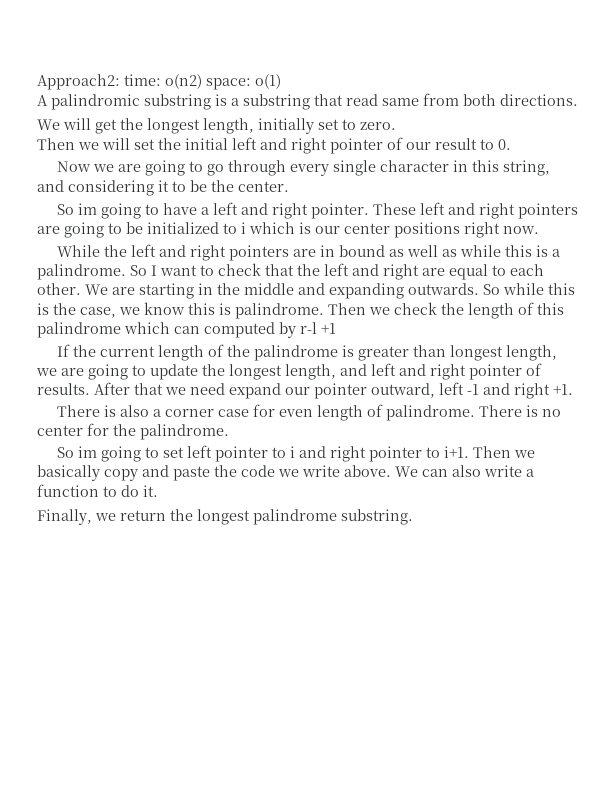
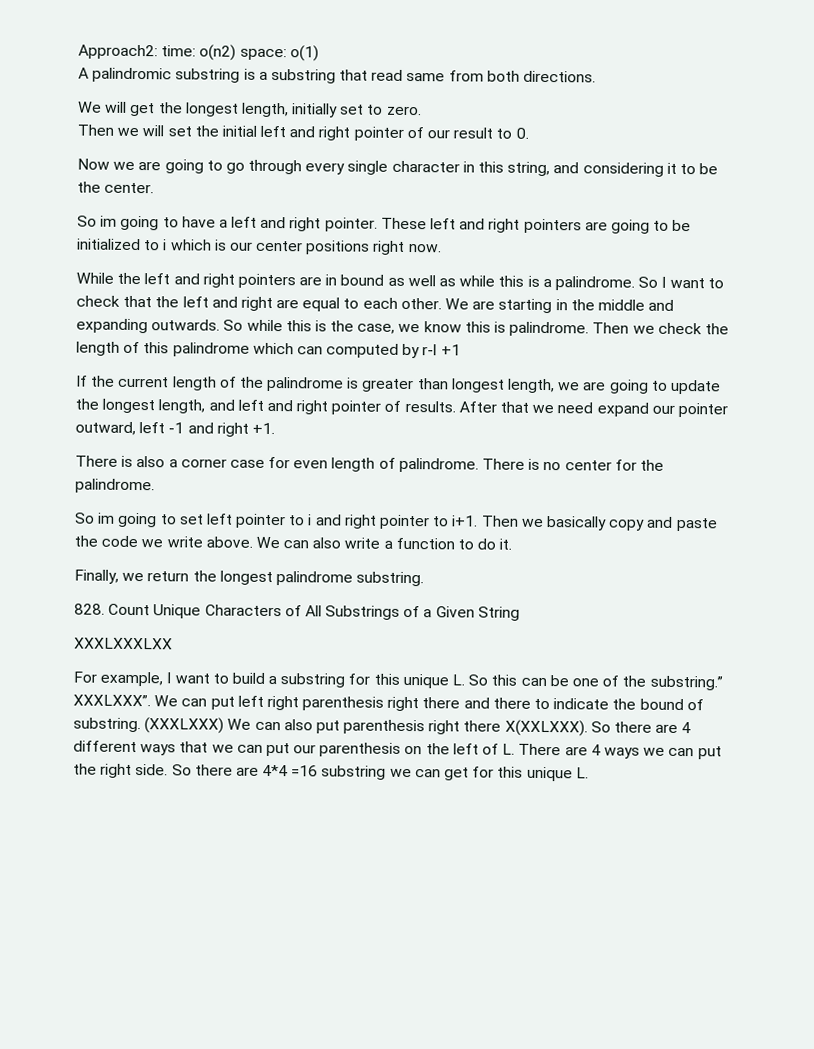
+ 828. Count Unique Characters of All Substrings of a Given String
+ XXXLXXXLXX
+ For example, I want to build a substring for this unique L. So this can be one of the substring.” XXXLXXX”. We can put left right parenthesis right there and there to indicate the bound of substring. (XXXLXXX) We can also put parenthesis right there X(XXLXXX). So there are 4 different ways that we can put our parenthesis on the left of L. There are 4 ways we can put the right side. So there are 4*4 =16 substring we can get for this unique L.

